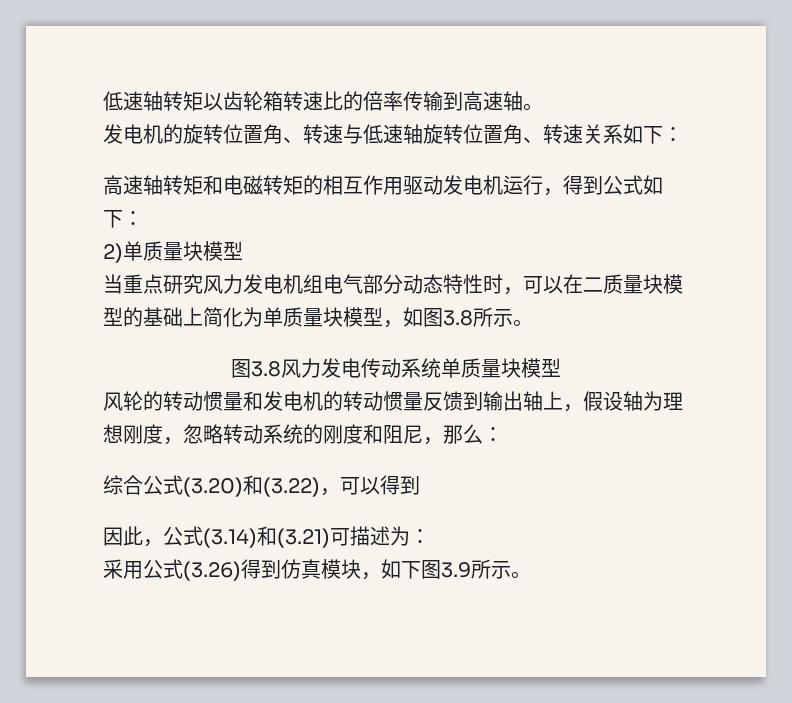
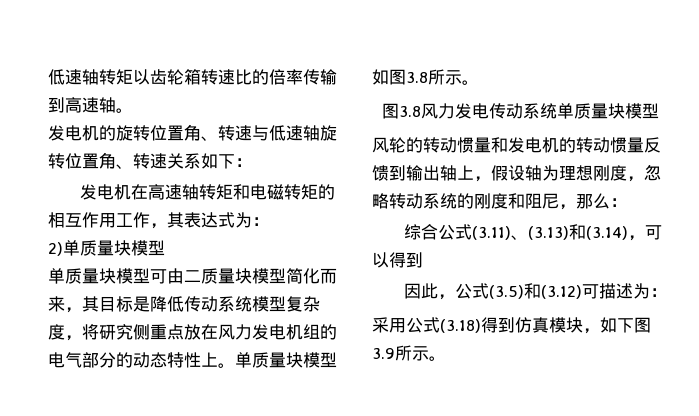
- 高速轴转矩和电磁转矩的相互作用驱动发电机运行，得到公式如下：
+ 发电机在高速轴转矩和电磁转矩的相互作用工作，其表达式为：
- 当重点研究风力发电机组电气部分动态特性时，可以在二质量块模型的基础上简化为单质量块模型，如图3.8所示。
+ 单质量块模型可由二质量块模型简化而来，其目标是降低传动系统模型复杂度，将研究侧重点放在风力发电机组的电气部分的动态特性上。单质量块模型如图3.8所示。
- 综合公式(3.20)和(3.22)，可以得到
+ 综合公式(3.11)、(3.13)和(3.14)，可以得到
- 因此，公式(3.14)和(3.21)可描述为：
+ 因此，公式(3.5)和(3.12)可描述为：
- 采用公式(3.26)得到仿真模块，如下图3.9所示。
+ 采用公式(3.18)得到仿真模块，如下图3.9所示。

